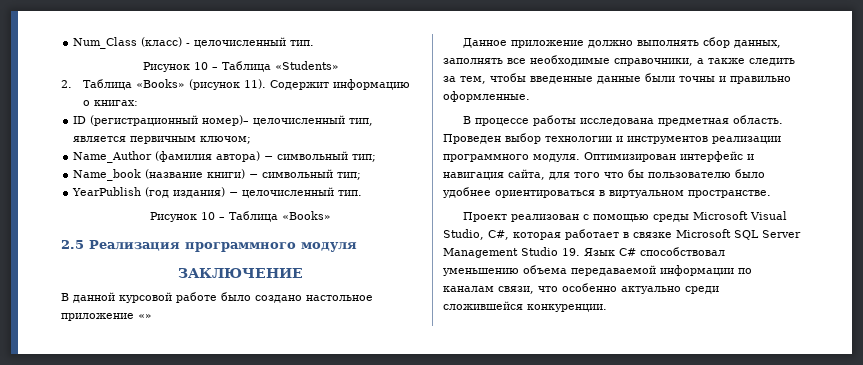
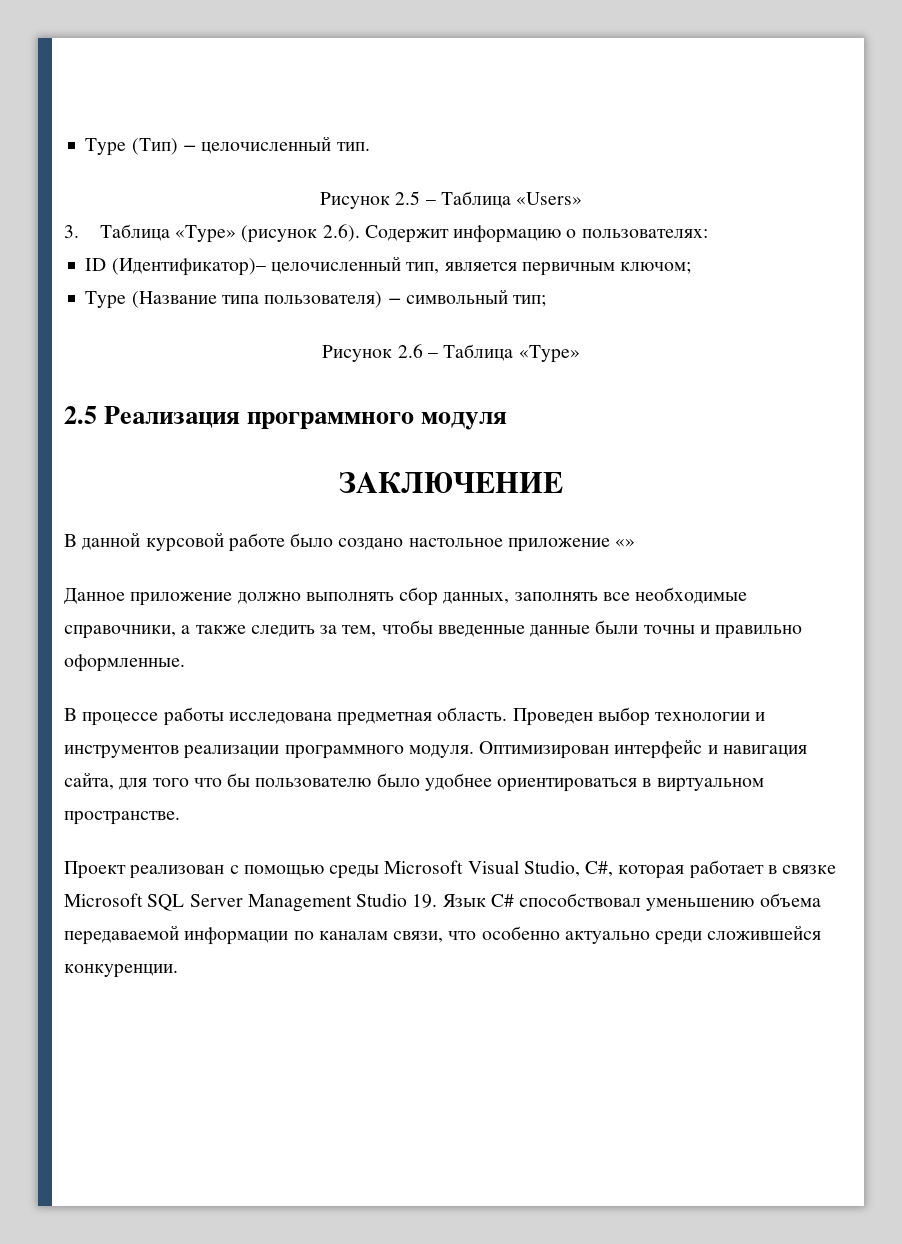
- Num_Class (класс) - целочисленный тип.
- Рисунок 10 – Таблица «Students»
- 2. Таблица «Books» (рисунок 11). Содержит информацию о книгах:
+ Type (Тип) − целочисленный тип.
+ Рисунок 2.5 – Таблица «Users»
+ 3. Таблица «Type» (рисунок 2.6). Содержит информацию о пользователях:
- ID (регистрационный номер)– целочисленный тип, является первичным ключом;
+ ID (Идентификатор)– целочисленный тип, является первичным ключом;
- Name_Author (фамилия автора) − символьный тип;
- Name_book (название книги) − символьный тип;
- YearPublish (год издания) − целочисленный тип.
- Рисунок 10 – Таблица «Books»
+ Type (Название типа пользователя) − символьный тип;
+ Рисунок 2.6 – Таблица «Type»

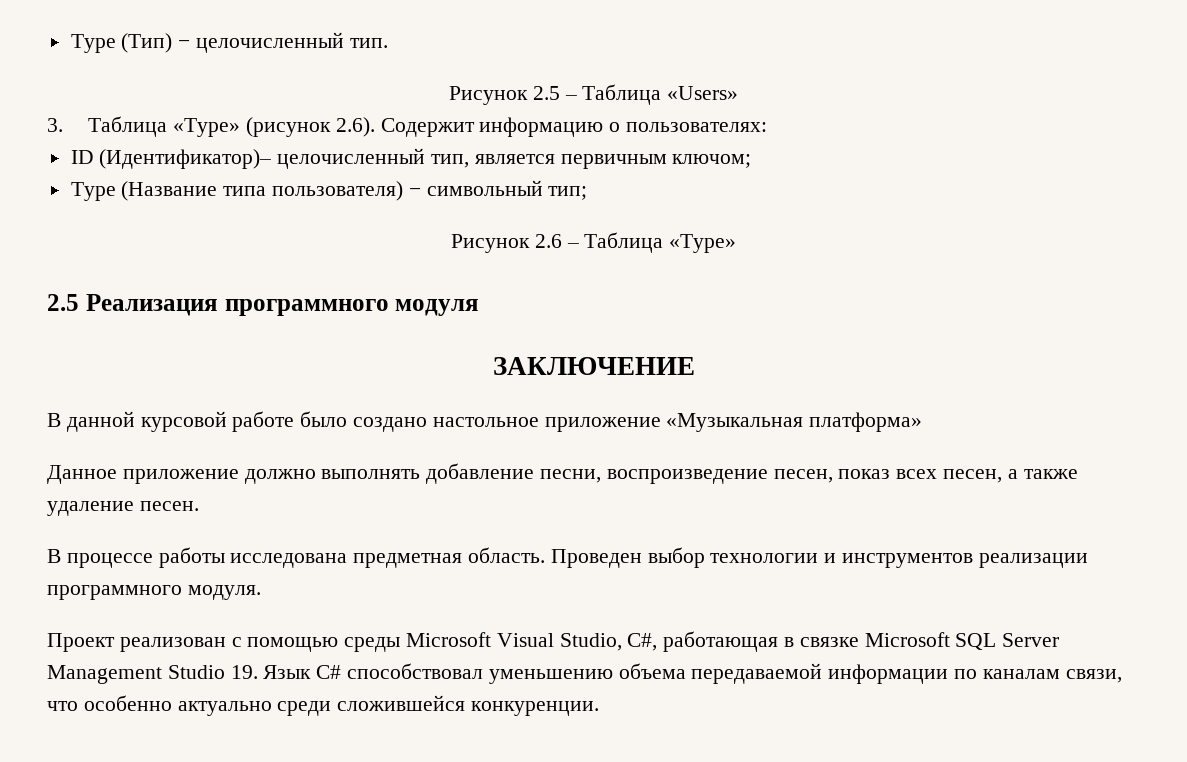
- В данной курсовой работе было создано настольное приложение «»
+ В данной курсовой работе было создано настольное приложение «Музыкальная платформа»
- Данное приложение должно выполнять сбор данных, заполнять все необходимые справочники, а также следить за тем, чтобы введенные данные были точны и правильно оформленные.
+ Данное приложение должно выполнять добавление песни, воспроизведение песен, показ всех песен, а также удаление песен.
- Оптимизирован интерфейс и навигация сайта, для того что бы пользователю было удобнее ориентироваться в виртуальном пространстве.
- Проект реализован с помощью среды Microsoft Visual Studio, C#, которая работает в связке Microsoft SQL Server Management Studio 19. Язык C# способствовал уменьшению объема передаваемой информации по каналам связи, что особенно актуально среди сложившейся конкуренции.
+ Проект реализован с помощью среды Microsoft Visual Studio, C#, работающая в связке Microsoft SQL Server Management Studio 19. Язык C# способствовал уменьшению объема передаваемой информации по каналам связи, что особенно актуально среди сложившейся конкуренции.

